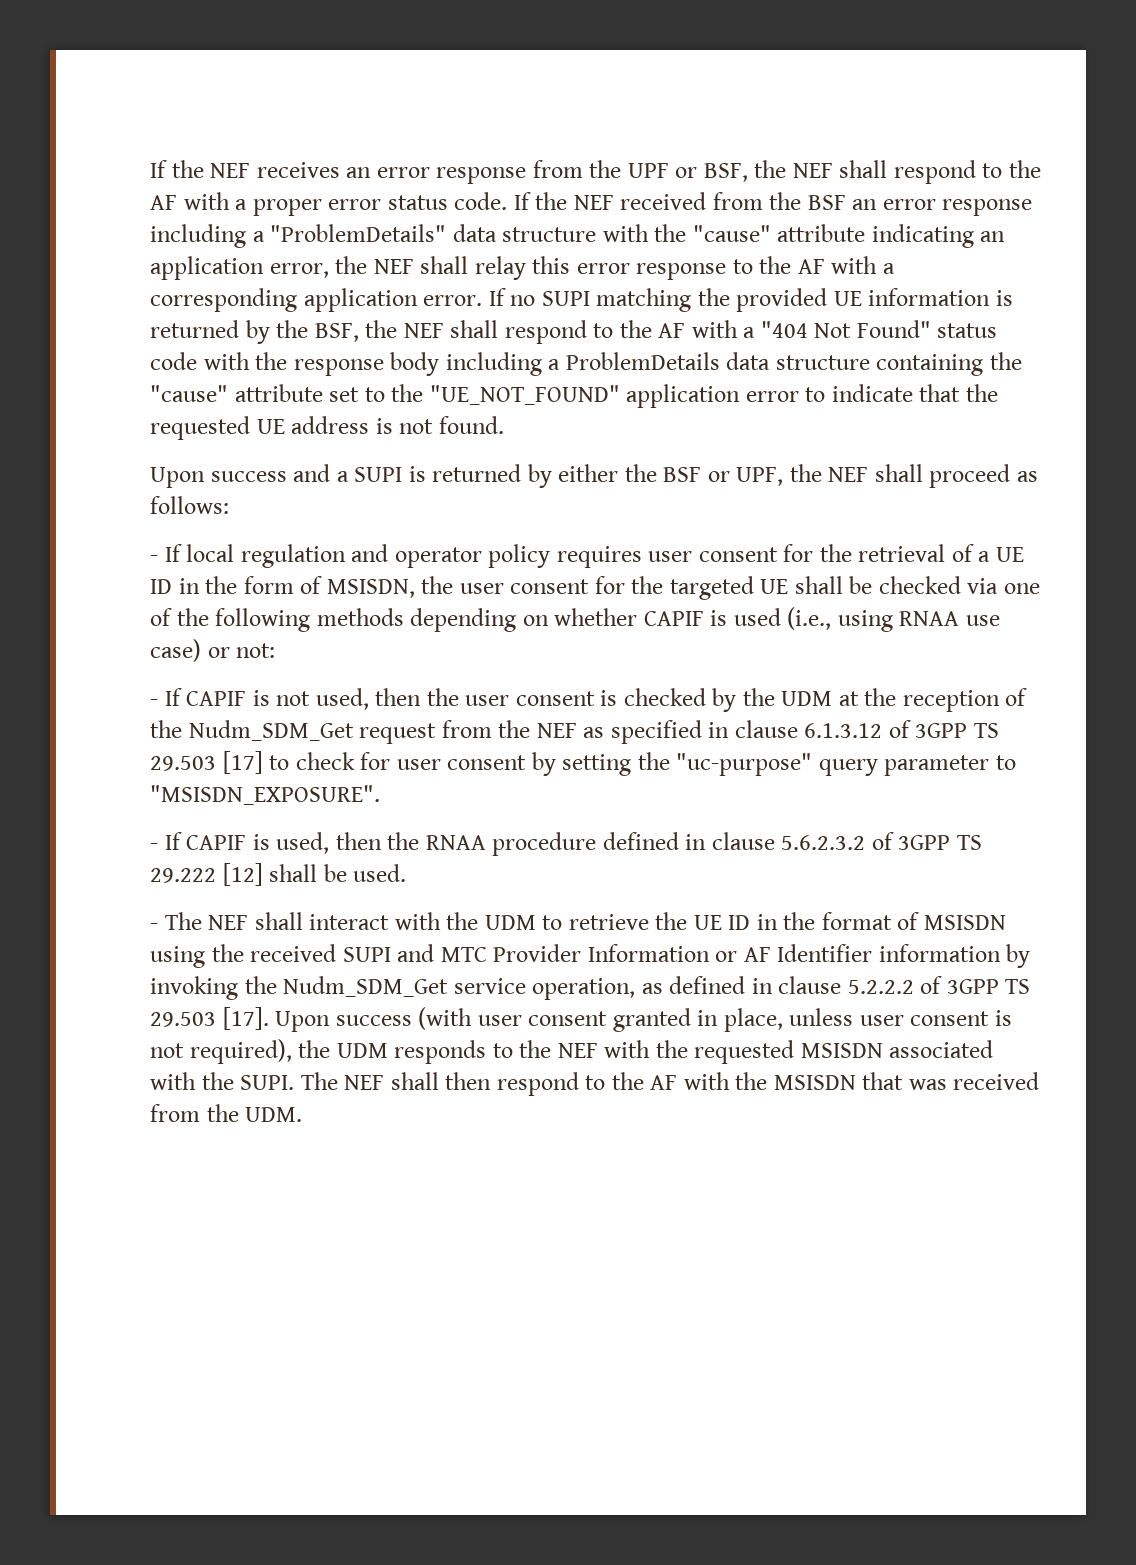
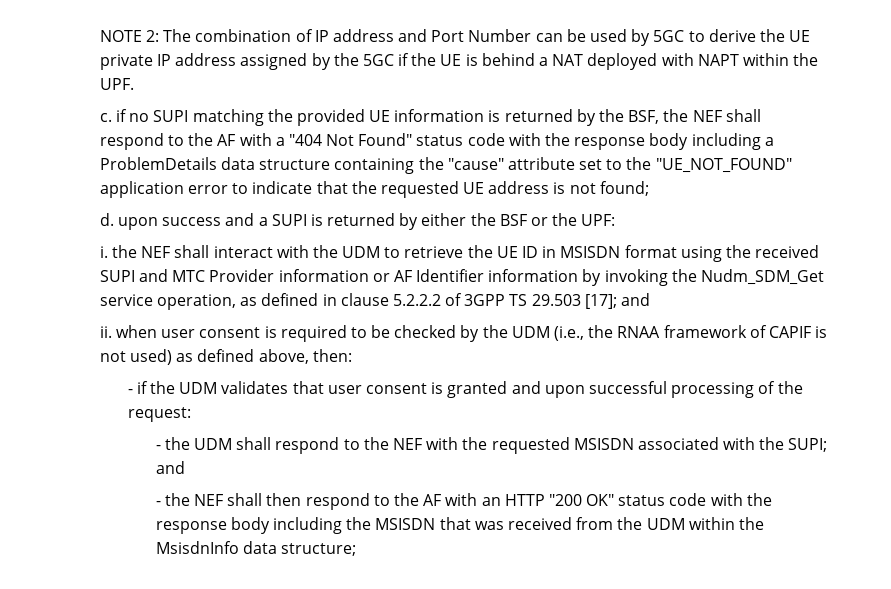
- If the NEF receives an error response from the UPF or BSF, the NEF shall respond to the AF with a proper error status code. If the NEF received from the BSF an error response including a "ProblemDetails" data structure with the "cause" attribute indicating an application error, the NEF shall relay this error response to the AF with a corresponding application error. If no SUPI matching the provided UE information is returned by the BSF, the NEF shall respond to the AF with a "404 Not Found" status code with the response body including a ProblemDetails data structure containing the "cause" attribute set to the "UE_NOT_FOUND" application error to indicate that the requested UE address is not found.
- Upon success and a SUPI is returned by either the BSF or UPF, the NEF shall proceed as follows:
- - If local regulation and operator policy requires user consent for the retrieval of a UE ID in the form of MSISDN, the user consent for the targeted UE shall be checked via one of the following methods depending on whether CAPIF is used (i.e., using RNAA use case) or not:
- - If CAPIF is not used, then the user consent is checked by the UDM at the reception of the Nudm_SDM_Get request from the NEF as specified in clause 6.1.3.12 of 3GPP TS 29.503 [17] to check for user consent by setting the "uc-purpose" query parameter to "MSISDN_EXPOSURE".
- - If CAPIF is used, then the RNAA procedure defined in clause 5.6.2.3.2 of 3GPP TS 29.222 [12] shall be used.
- - The NEF shall interact with the UDM to retrieve the UE ID in the format of MSISDN using the received SUPI and MTC Provider Information or AF Identifier information by invoking the Nudm_SDM_Get service operation, as defined in clause 5.2.2.2 of 3GPP TS 29.503 [17]. Upon success (with user consent granted in place, unless user consent is not required), the UDM responds to the NEF with the requested MSISDN associated with the SUPI. The NEF shall then respond to the AF with the MSISDN that was received from the UDM.
+ NOTE 2: The combination of IP address and Port Number can be used by 5GC to derive the UE private IP address assigned by the 5GC if the UE is behind a NAT deployed with NAPT within the UPF.
+ c. if no SUPI matching the provided UE information is returned by the BSF, the NEF shall respond to the AF with a "404 Not Found" status code with the response body including a ProblemDetails data structure containing the "cause" attribute set to the "UE_NOT_FOUND" application error to indicate that the requested UE address is not found;
+ d. upon success and a SUPI is returned by either the BSF or the UPF:
+ i. the NEF shall interact with the UDM to retrieve the UE ID in MSISDN format using the received SUPI and MTC Provider information or AF Identifier information by invoking the Nudm_SDM_Get service operation, as defined in clause 5.2.2.2 of 3GPP TS 29.503 [17]; and
+ ii. when user consent is required to be checked by the UDM (i.e., the RNAA framework of CAPIF is not used) as defined above, then:
+ - if the UDM validates that user consent is granted and upon successful processing of the request:
+ - the UDM shall respond to the NEF with the requested MSISDN associated with the SUPI; and
+ - the NEF shall then respond to the AF with an HTTP "200 OK" status code with the response body including the MSISDN that was received from the UDM within the MsisdnInfo data structure;

